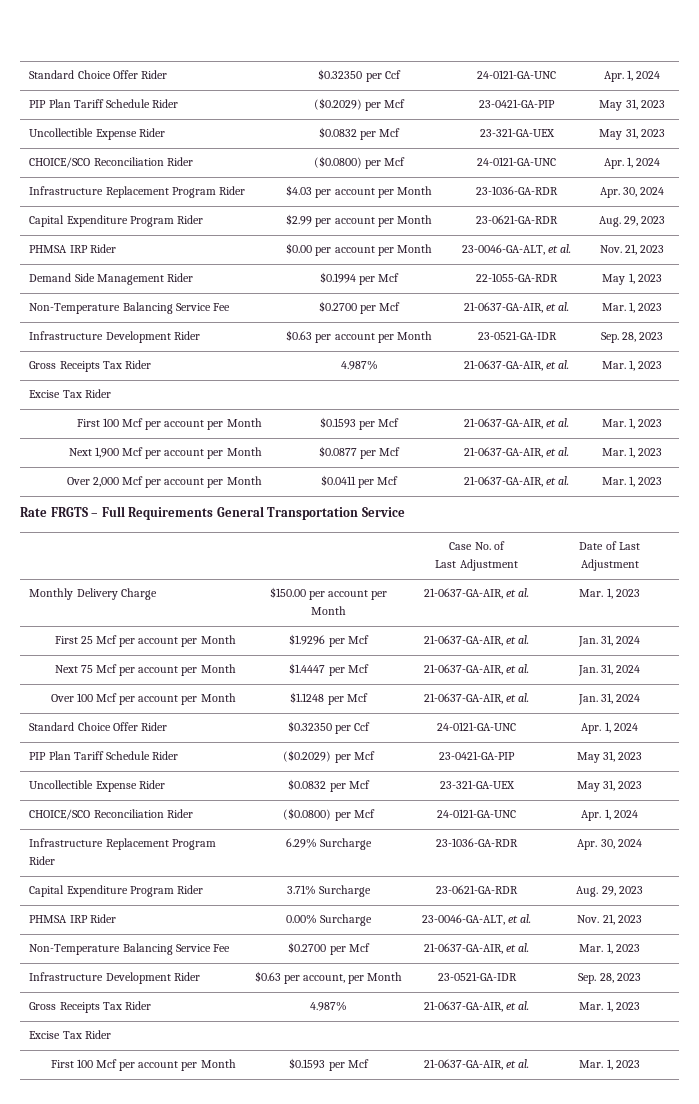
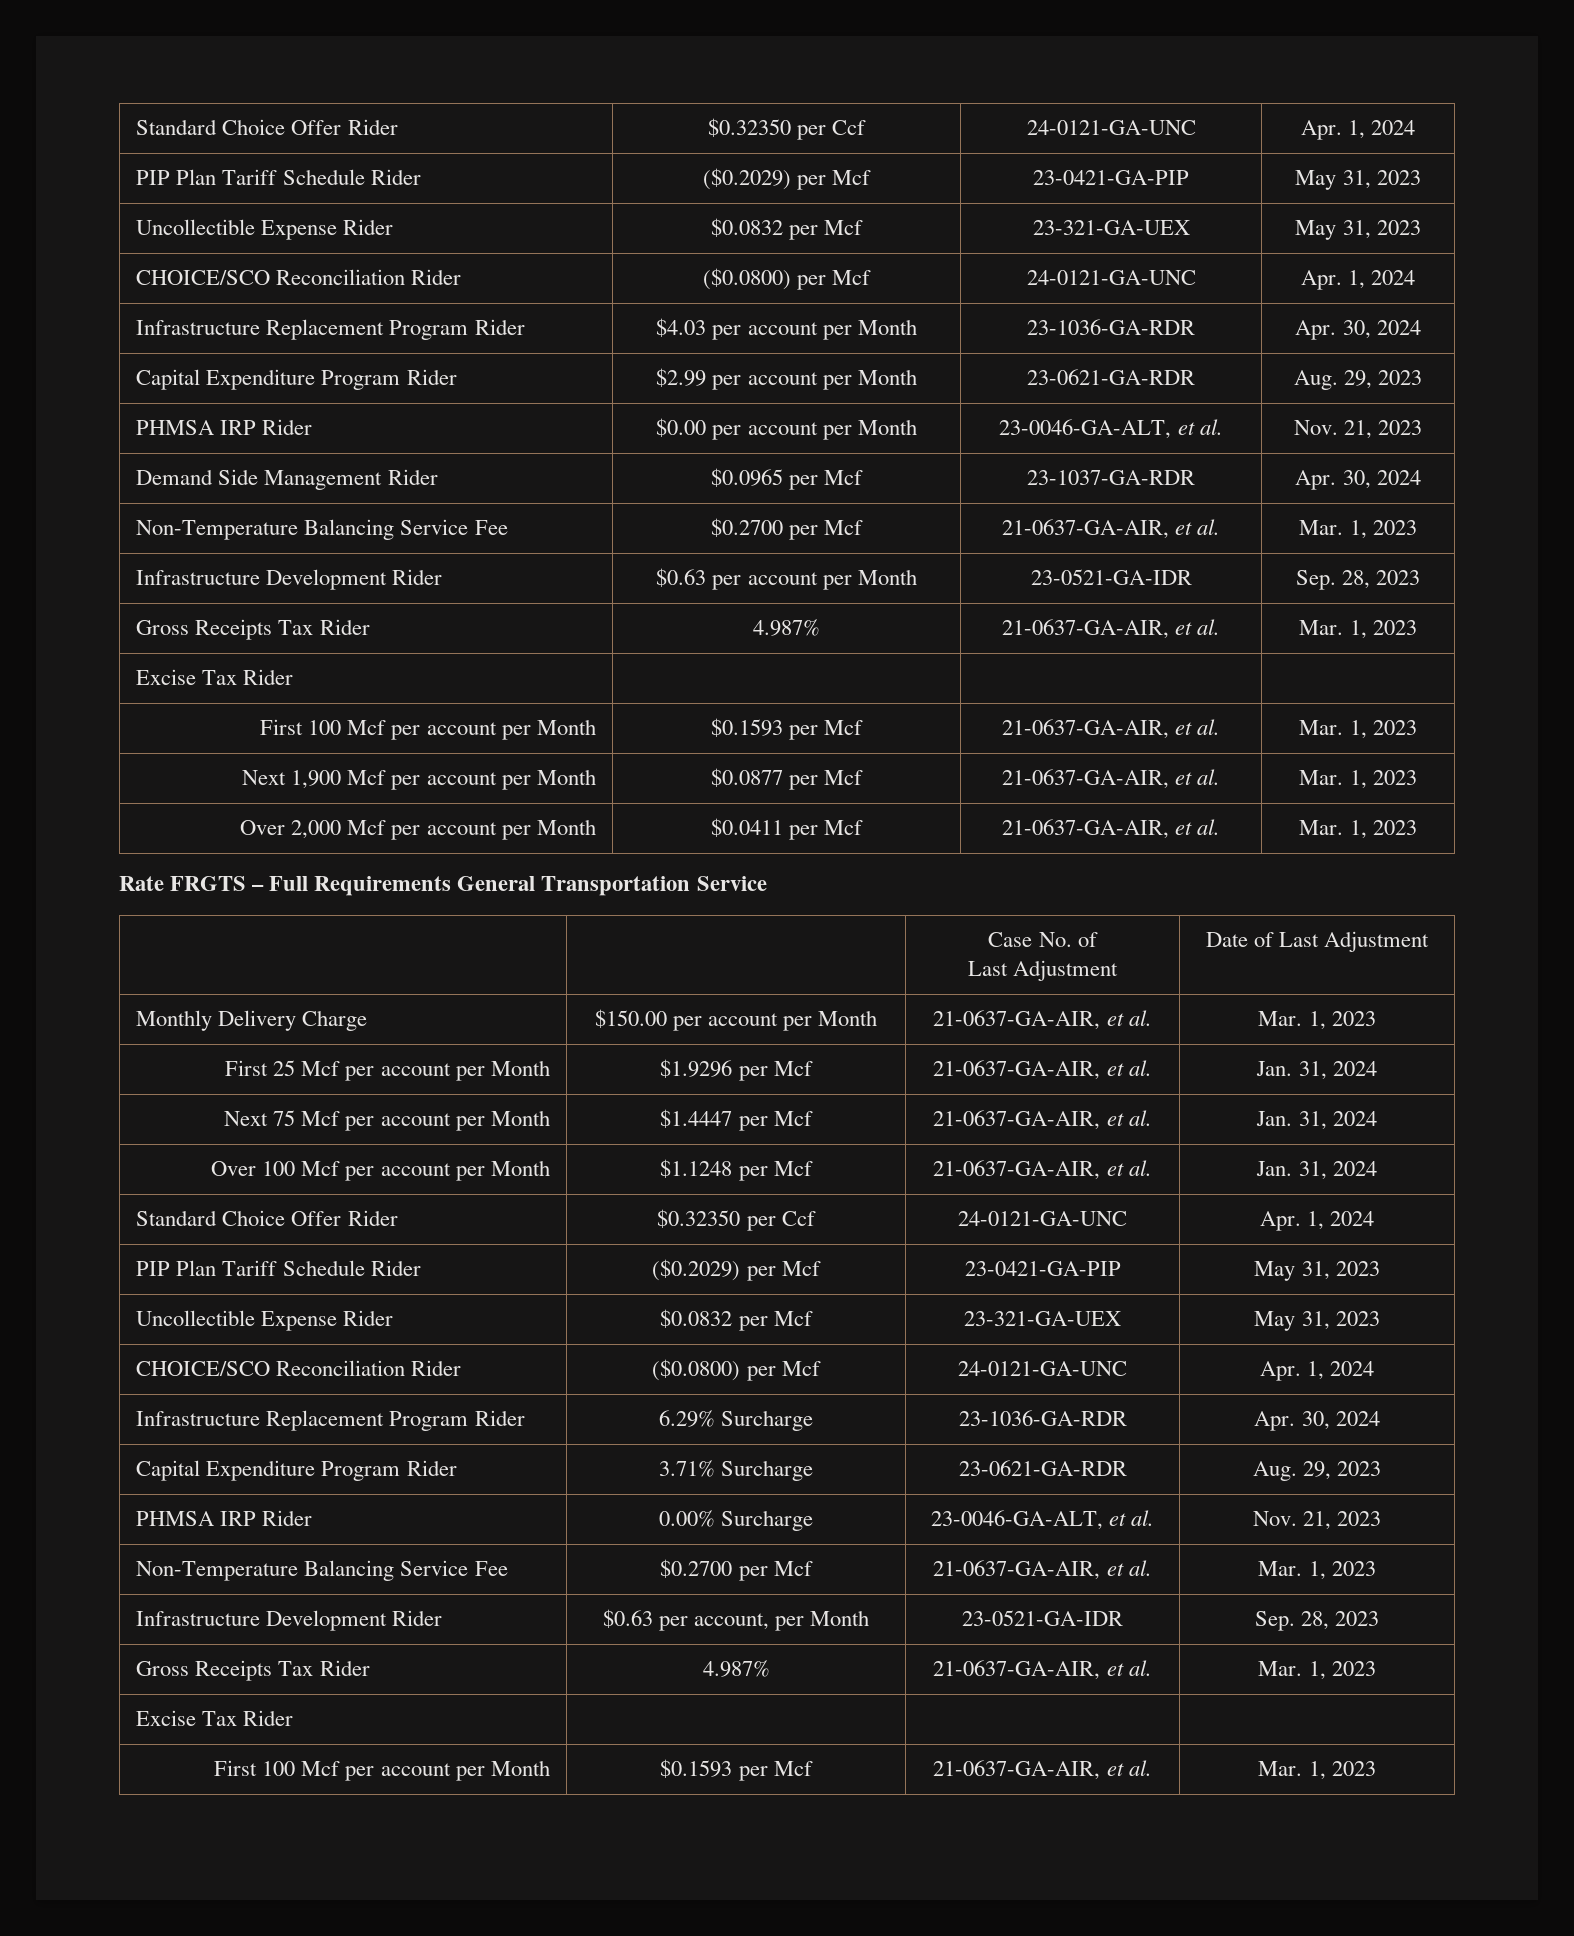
- Demand Side Management Rider | $0.1994 per Mcf | 22-1055-GA-RDR | May 1, 2023
+ Demand Side Management Rider | $0.0965 per Mcf | 23-1037-GA-RDR | Apr. 30, 2024

